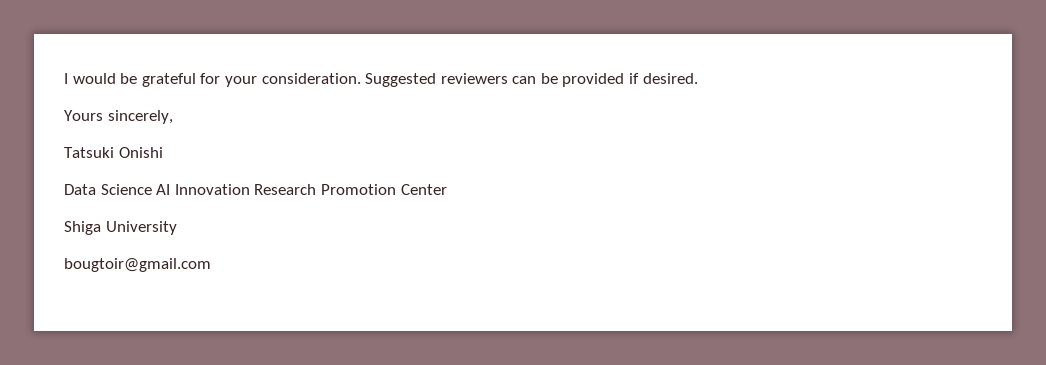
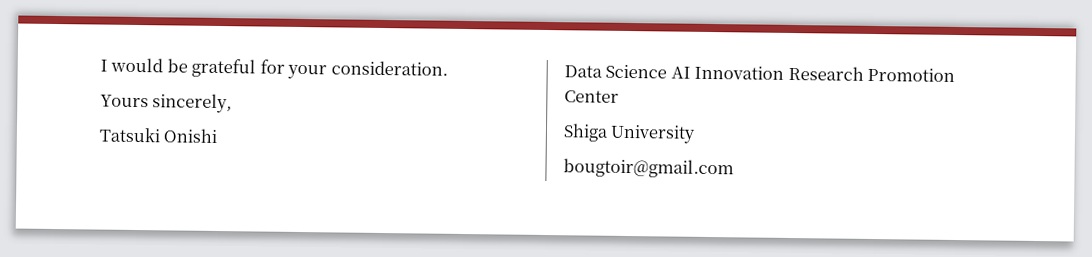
- Suggested reviewers can be provided if desired.

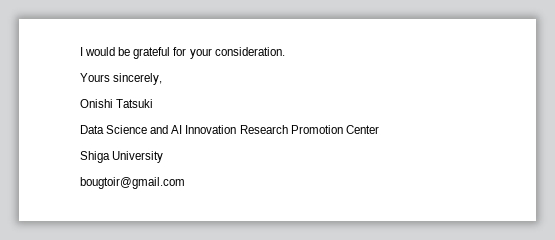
- Tatsuki Onishi
+ Onishi Tatsuki
- Data Science AI Innovation Research Promotion Center
+ Data Science and AI Innovation Research Promotion Center

